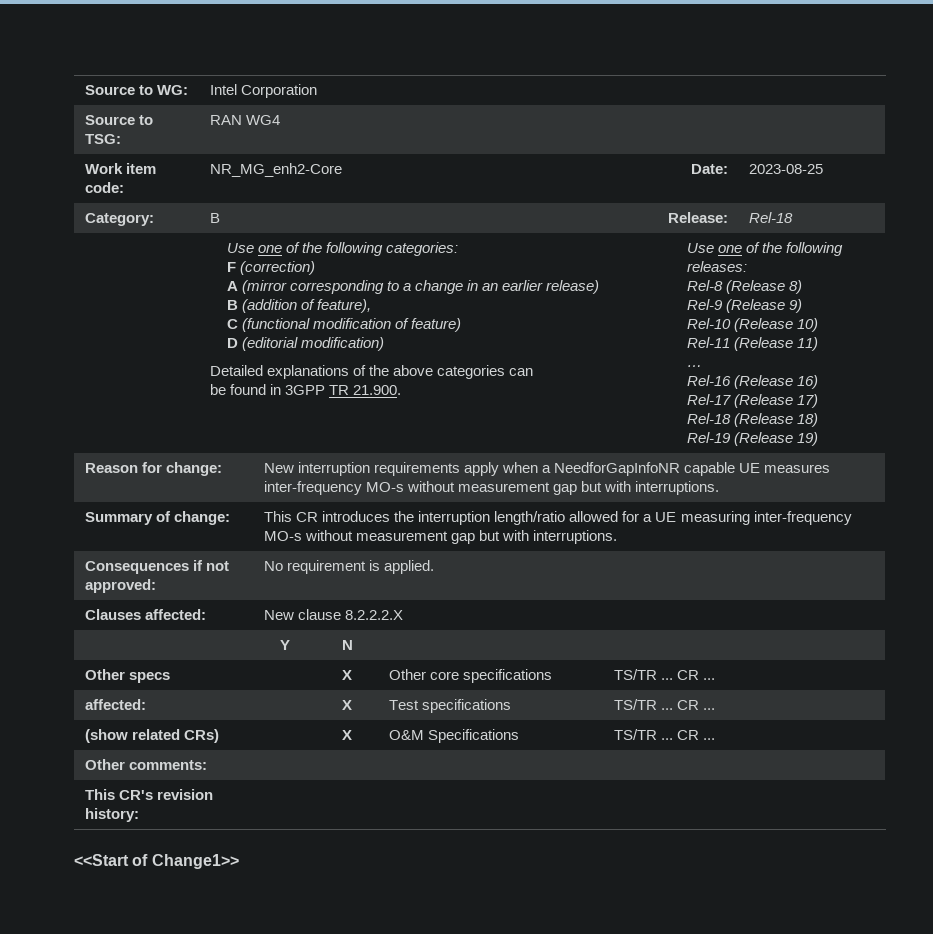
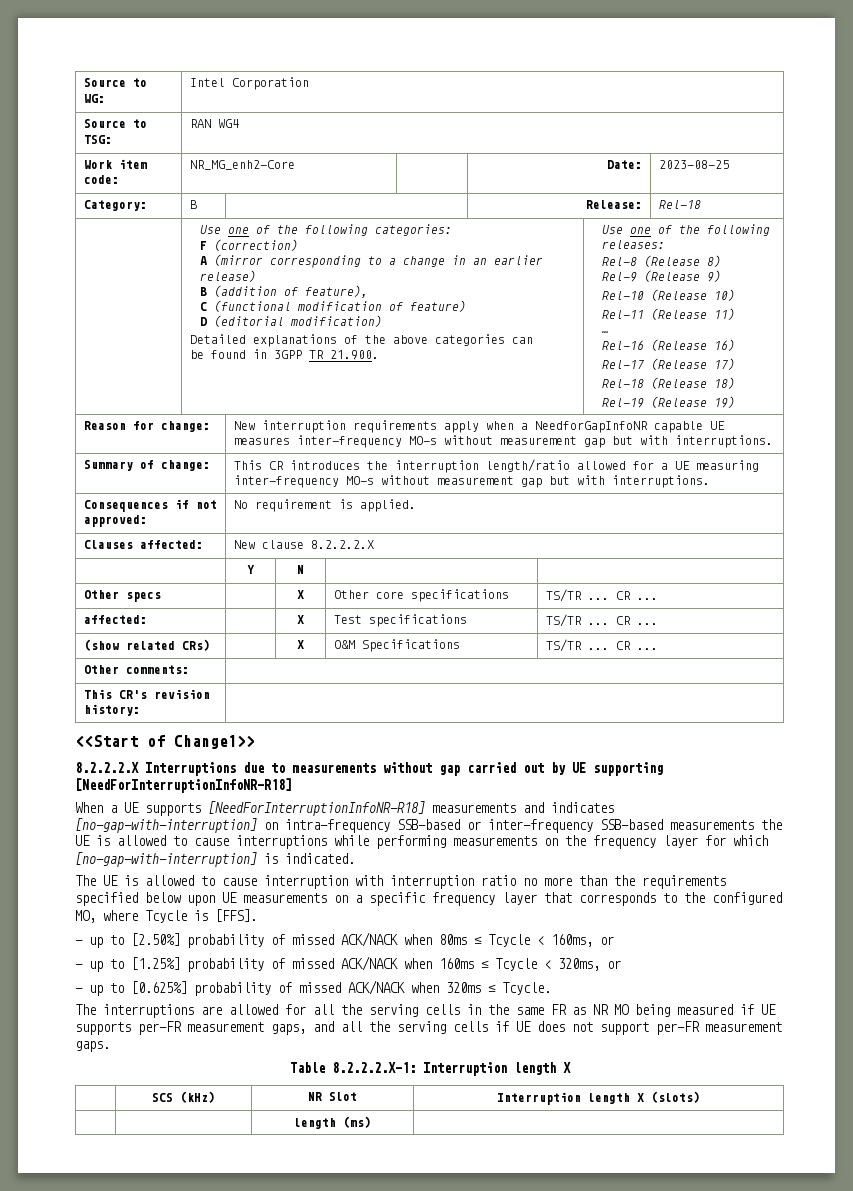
+ 8.2.2.2.X Interruptions due to measurements without gap carried out by UE supporting [NeedForInterruptionInfoNR-R18]
+ When a UE supports [NeedForInterruptionInfoNR-R18] measurements and indicates [no-gap-with-interruption] on intra-frequency SSB-based or inter-frequency SSB-based measurements the UE is allowed to cause interruptions while performing measurements on the frequency layer for which [no-gap-with-interruption] is indicated.
+ The UE is allowed to cause interruption with interruption ratio no more than the requirements specified below upon UE measurements on a specific frequency layer that corresponds to the configured MO, where Tcycle is [FFS].
+ - up to [2.50%] probability of missed ACK/NACK when 80ms ≤ Tcycle < 160ms, or
+ - up to [1.25%] probability of missed ACK/NACK when 160ms ≤ Tcycle < 320ms, or
+ - up to [0.625%] probability of missed ACK/NACK when 320ms ≤ Tcycle.
+ The interruptions are allowed for all the serving cells in the same FR as NR MO being measured if UE supports per-FR measurement gaps, and all the serving cells if UE does not support per-FR measurement gaps.
+ Table 8.2.2.2.X-1: Interruption length X
+ | SCS (kHz) | NR Slot | Interruption length X (slots)
+ | | length (ms) |

